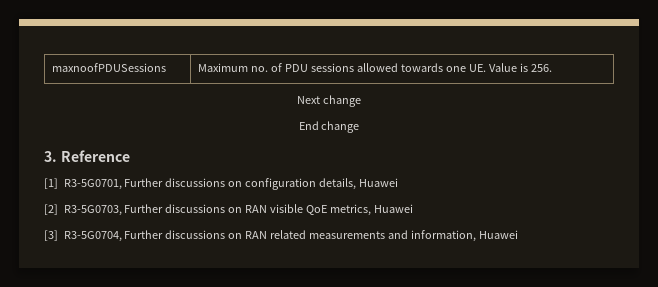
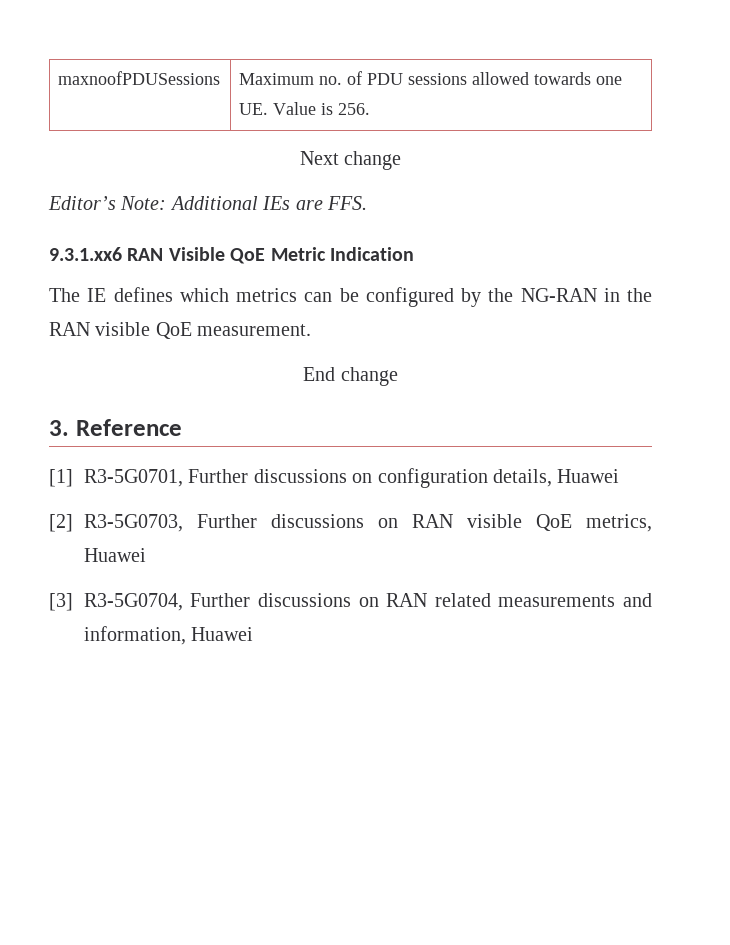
+ Editor’s Note: Additional IEs are FFS.
+ 9.3.1.xx6 RAN Visible QoE Metric Indication
+ The IE defines which metrics can be configured by the NG-RAN in the RAN visible QoE measurement.

